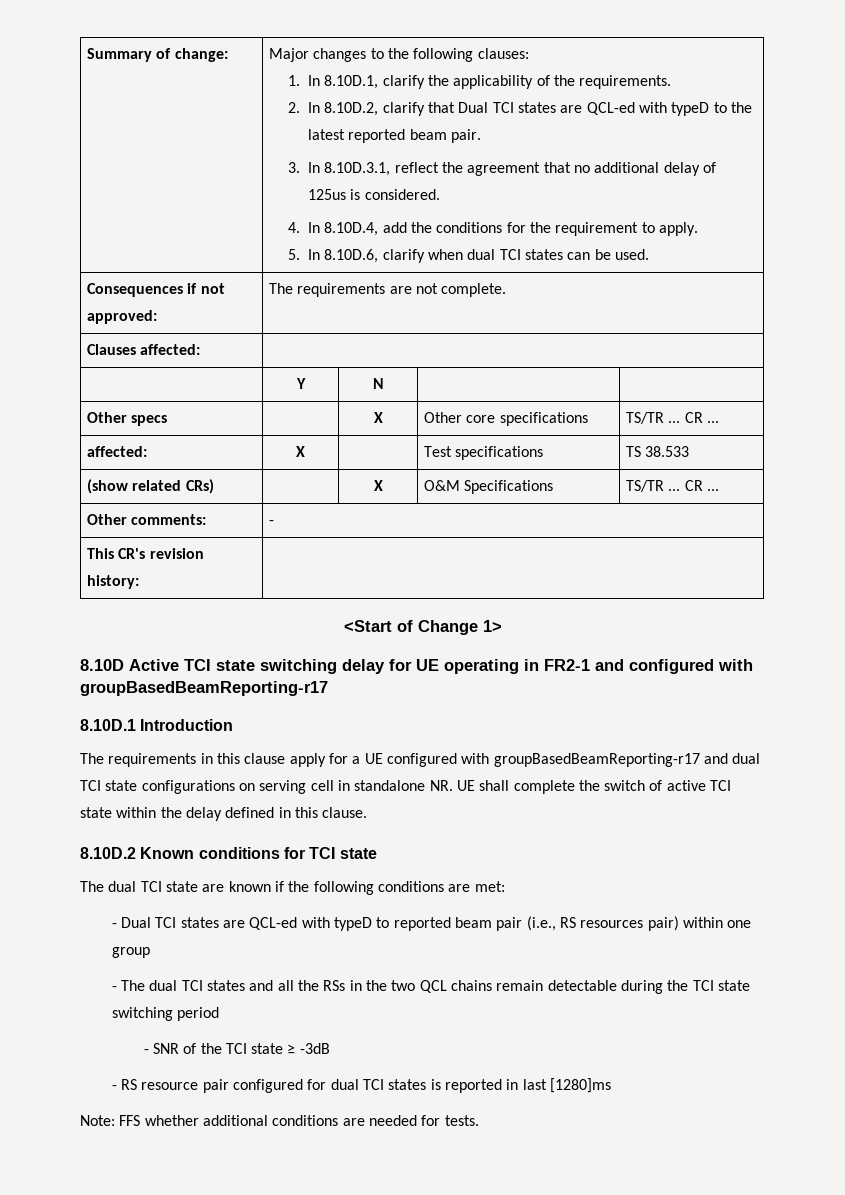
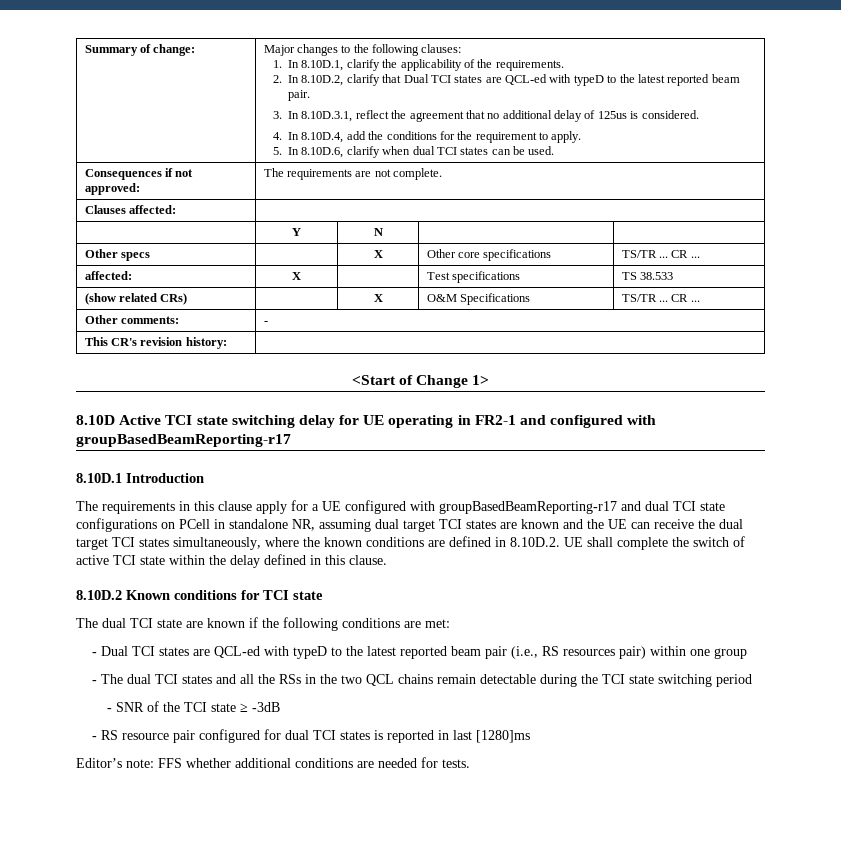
- The requirements in this clause apply for a UE configured with groupBasedBeamReporting-r17 and dual TCI state configurations on serving cell in standalone NR. UE shall complete the switch of active TCI state within the delay defined in this clause.
+ The requirements in this clause apply for a UE configured with groupBasedBeamReporting-r17 and dual TCI state configurations on PCell in standalone NR, assuming dual target TCI states are known and the UE can receive the dual target TCI states simultaneously, where the known conditions are defined in 8.10D.2. UE shall complete the switch of active TCI state within the delay defined in this clause.
- - Dual TCI states are QCL-ed with typeD to reported beam pair (i.e., RS resources pair) within one group
+ - Dual TCI states are QCL-ed with typeD to the latest reported beam pair (i.e., RS resources pair) within one group
- Note: FFS whether additional conditions are needed for tests.
+ Editor’s note: FFS whether additional conditions are needed for tests.

